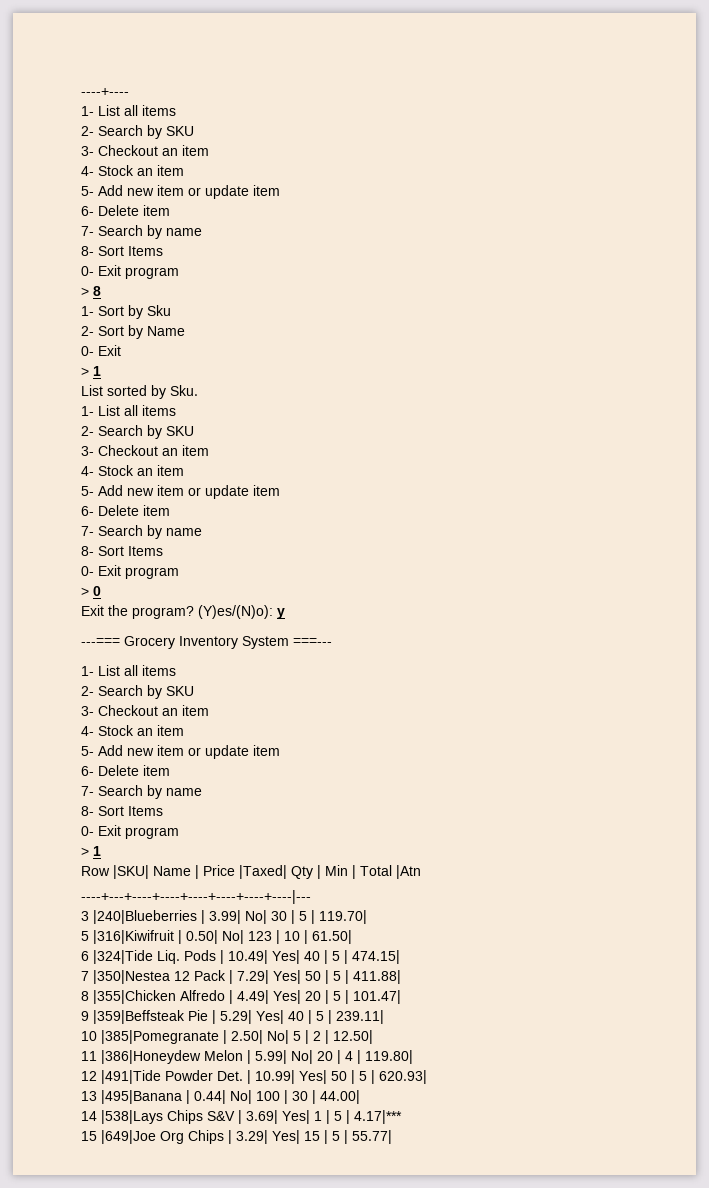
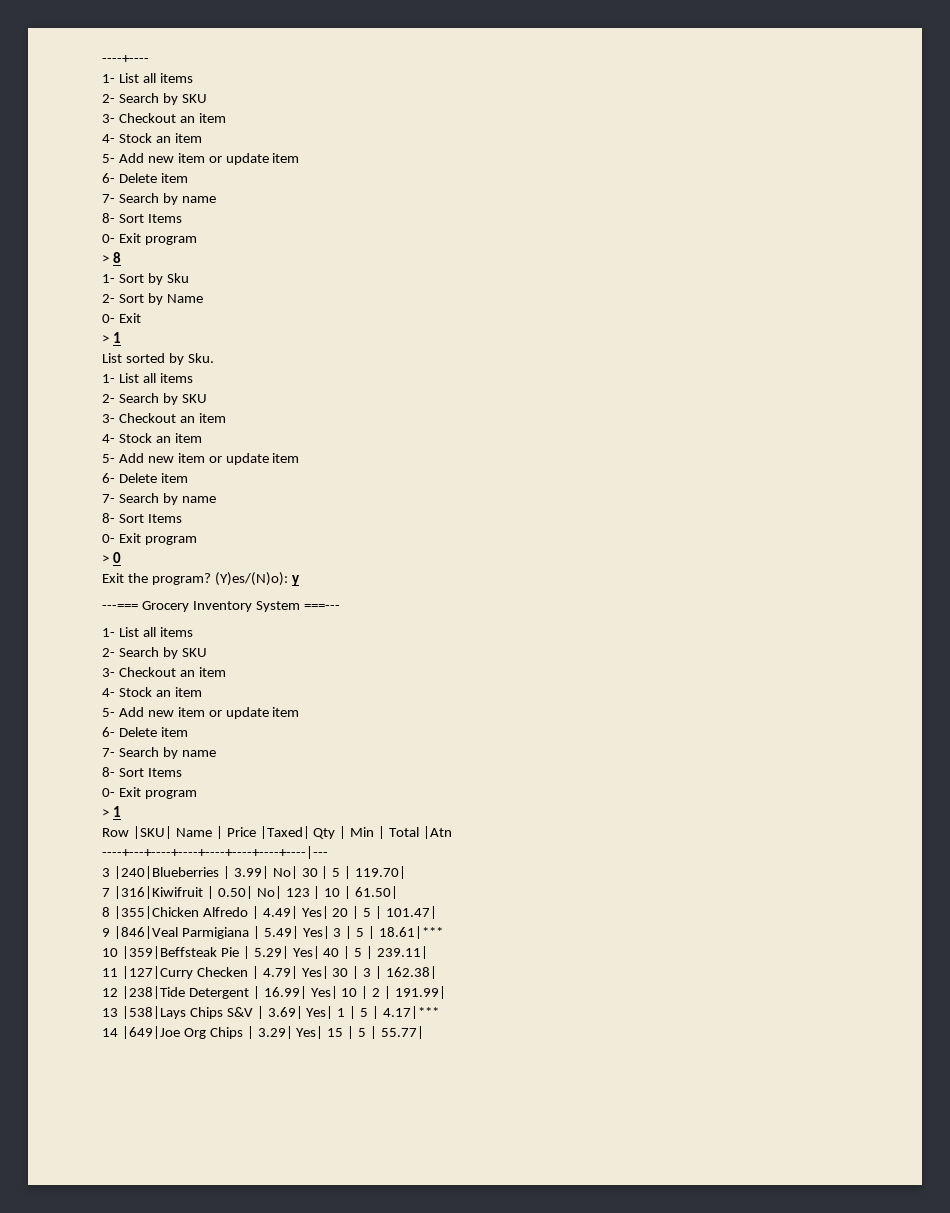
- 5 |316|Kiwifruit | 0.50| No| 123 | 10 | 61.50|
+ 7 |316|Kiwifruit | 0.50| No| 123 | 10 | 61.50|
- 6 |324|Tide Liq. Pods | 10.49| Yes| 40 | 5 | 474.15|
- 7 |350|Nestea 12 Pack | 7.29| Yes| 50 | 5 | 411.88|
- 9 |359|Beffsteak Pie | 5.29| Yes| 40 | 5 | 239.11|
+ 9 |846|Veal Parmigiana | 5.49| Yes| 3 | 5 | 18.61|***
+ 10 |359|Beffsteak Pie | 5.29| Yes| 40 | 5 | 239.11|
- 10 |385|Pomegranate | 2.50| No| 5 | 2 | 12.50|
- 11 |386|Honeydew Melon | 5.99| No| 20 | 4 | 119.80|
- 12 |491|Tide Powder Det. | 10.99| Yes| 50 | 5 | 620.93|
- 13 |495|Banana | 0.44| No| 100 | 30 | 44.00|
- 14 |538|Lays Chips S&V | 3.69| Yes| 1 | 5 | 4.17|***
+ 11 |127|Curry Checken | 4.79| Yes| 30 | 3 | 162.38|
+ 12 |238|Tide Detergent | 16.99| Yes| 10 | 2 | 191.99|
+ 13 |538|Lays Chips S&V | 3.69| Yes| 1 | 5 | 4.17|***
- 15 |649|Joe Org Chips | 3.29| Yes| 15 | 5 | 55.77|
+ 14 |649|Joe Org Chips | 3.29| Yes| 15 | 5 | 55.77|

